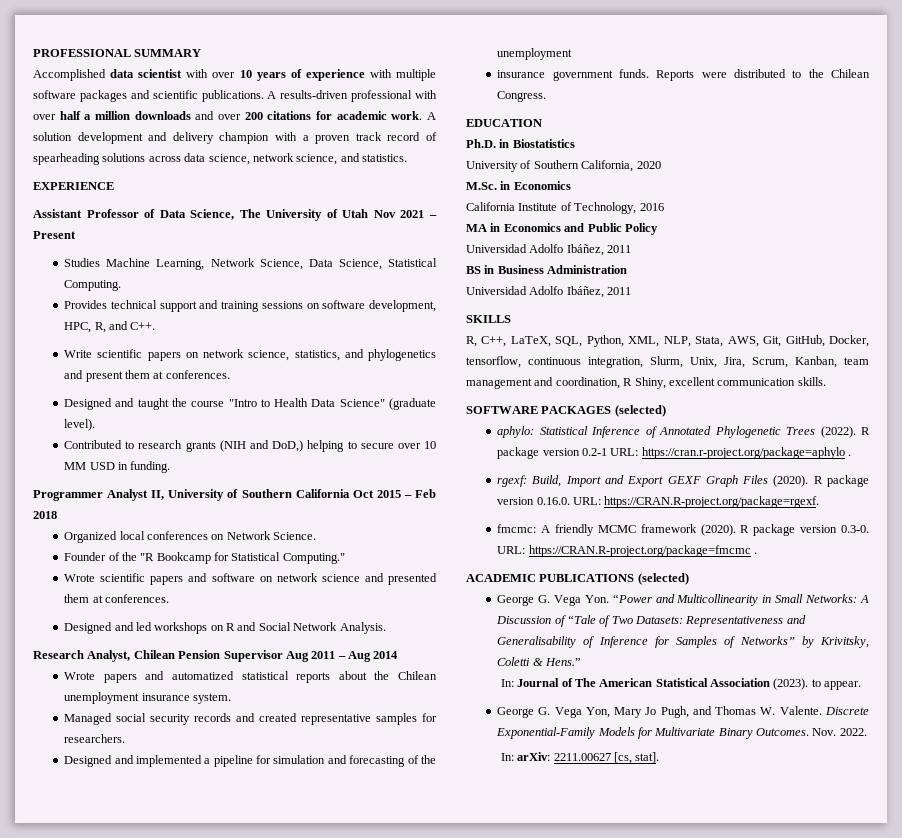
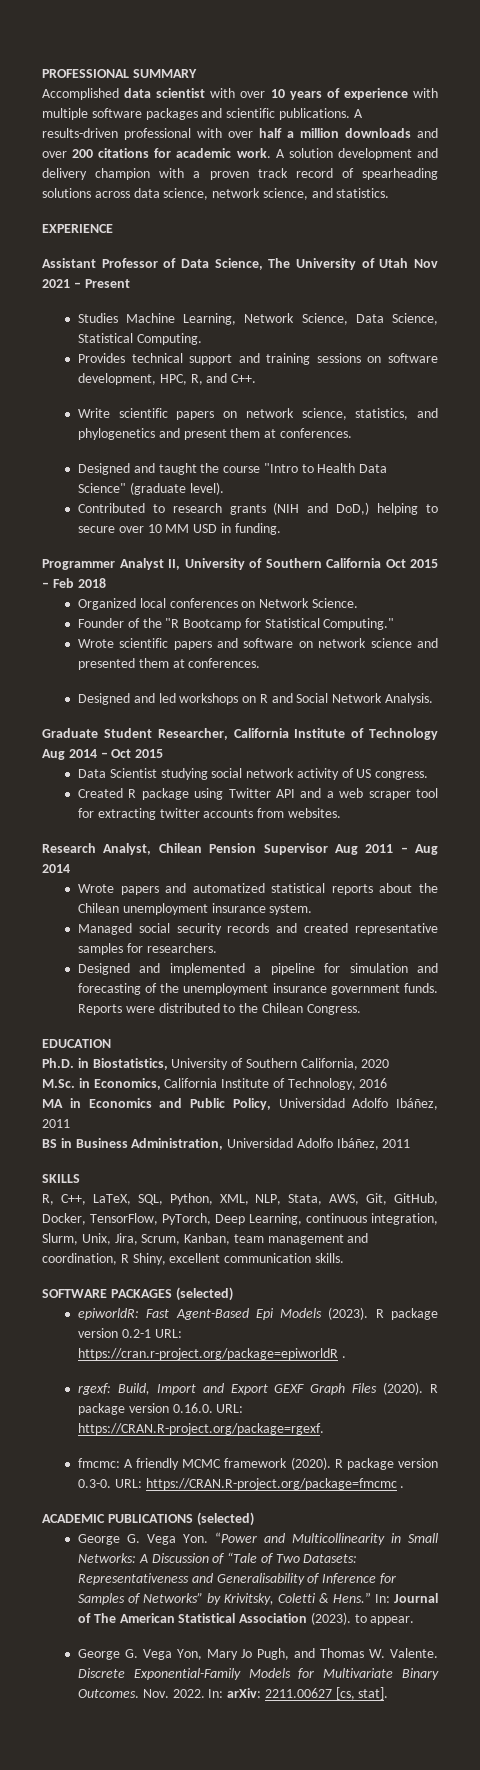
- Founder of the "R Bookcamp for Statistical Computing."
+ Founder of the "R Bootcamp for Statistical Computing."
+ Graduate Student Researcher, California Institute of Technology Aug 2014 – Oct 2015
+ Data Scientist studying social network activity of US congress.
+ Created R package using Twitter API and a web scraper tool for extracting twitter accounts from websites.
- Designed and implemented a pipeline for simulation and forecasting of the unemployment
- insurance government funds.
+ Designed and implemented a pipeline for simulation and forecasting of the unemployment insurance government funds.
- Ph.D. in Biostatistics
- University of Southern California, 2020
+ Ph.D. in Biostatistics, University of Southern California, 2020
- M.Sc. in Economics
- California Institute of Technology, 2016
+ M.Sc. in Economics, California Institute of Technology, 2016
- MA in Economics and Public Policy
- Universidad Adolfo Ibáñez, 2011
+ MA in Economics and Public Policy, Universidad Adolfo Ibáñez, 2011
- BS in Business Administration
- Universidad Adolfo Ibáñez, 2011
+ BS in Business Administration, Universidad Adolfo Ibáñez, 2011
- R, C++, LaTeX, SQL, Python, XML, NLP, Stata, AWS, Git, GitHub, Docker, tensorflow, continuous integration, Slurm, Unix, Jira, Scrum, Kanban, team management and coordination, R Shiny, excellent communication skills.
+ R, C++, LaTeX, SQL, Python, XML, NLP, Stata, AWS, Git, GitHub, Docker, TensorFlow, PyTorch, Deep Learning, continuous integration, Slurm, Unix, Jira, Scrum, Kanban, team management and coordination, R Shiny, excellent communication skills.
- aphylo: Statistical Inference of Annotated Phylogenetic Trees (2022).
+ epiworldR: Fast Agent-Based Epi Models (2023).
- R package version 0.2-1 URL: https://cran.r-project.org/package=aphylo .
+ R package version 0.2-1 URL: https://cran.r-project.org/package=epiworldR .
- George G. Vega Yon. “Power and Multicollinearity in Small Networks: A Discussion of “Tale of Two Datasets: Representativeness and Generalisability of Inference for Samples of Networks” by Krivitsky, Coletti & Hens.”
- In: Journal of The American Statistical Association (2023). to appear.
+ George G. Vega Yon. “Power and Multicollinearity in Small Networks: A Discussion of “Tale of Two Datasets: Representativeness and Generalisability of Inference for Samples of Networks” by Krivitsky, Coletti & Hens.” In: Journal of The American Statistical Association (2023). to appear.
- Nov. 2022.
- In: arXiv: 2211.00627 [cs, stat].
+ Nov. 2022. In: arXiv: 2211.00627 [cs, stat].

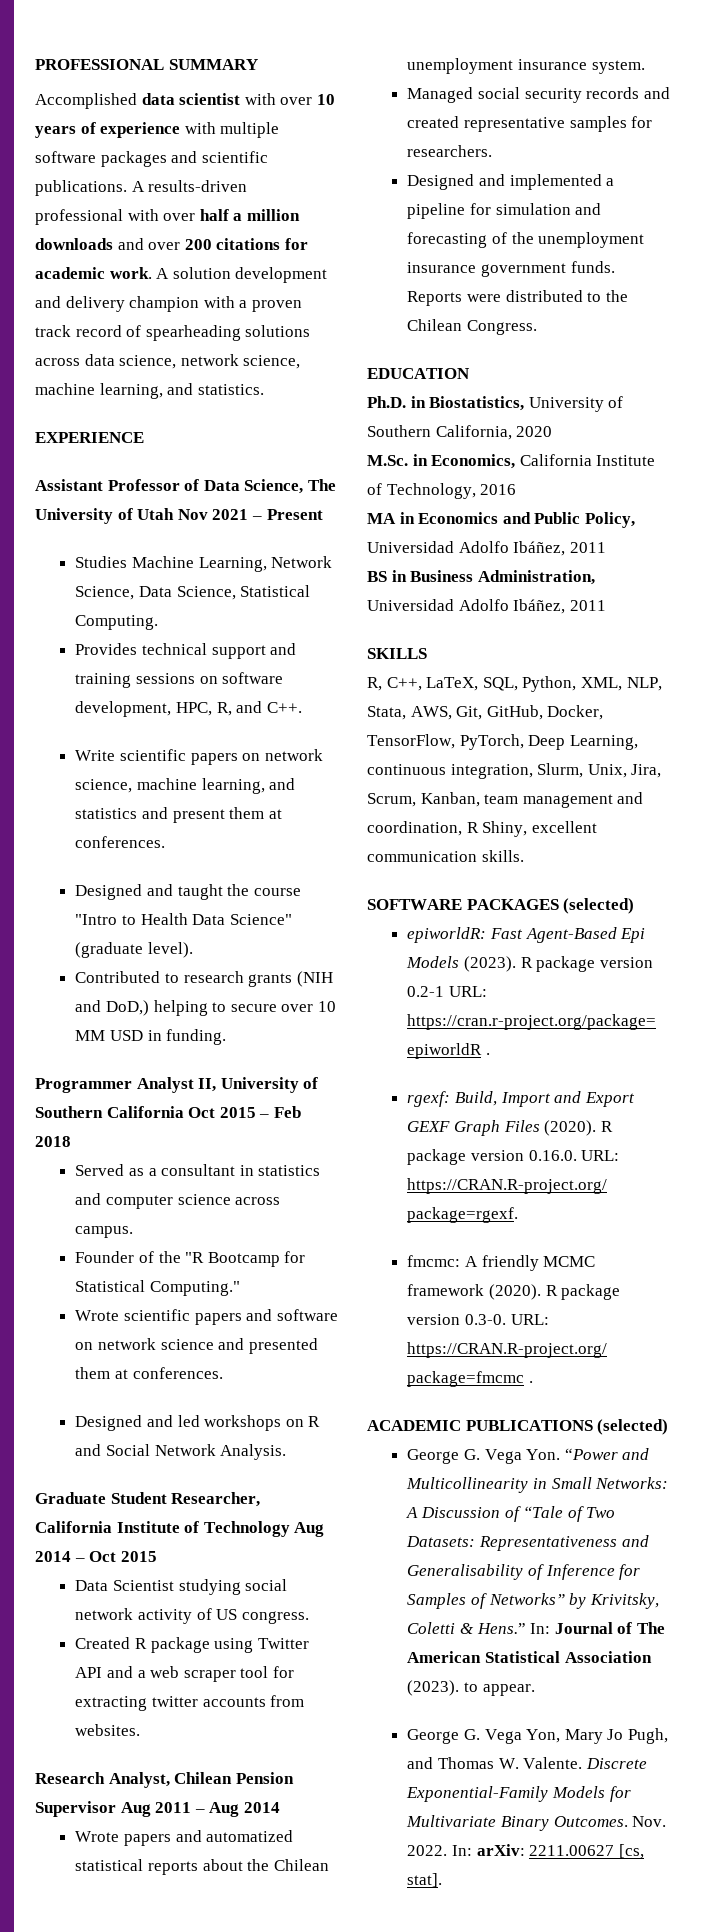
- A solution development and delivery champion with a proven track record of spearheading solutions across data science, network science, and statistics.
+ A solution development and delivery champion with a proven track record of spearheading solutions across data science, network science, machine learning, and statistics.
- Write scientific papers on network science, statistics, and phylogenetics and present them at conferences.
+ Write scientific papers on network science, machine learning, and statistics and present them at conferences.
- Organized local conferences on Network Science.
+ Served as a consultant in statistics and computer science across campus.

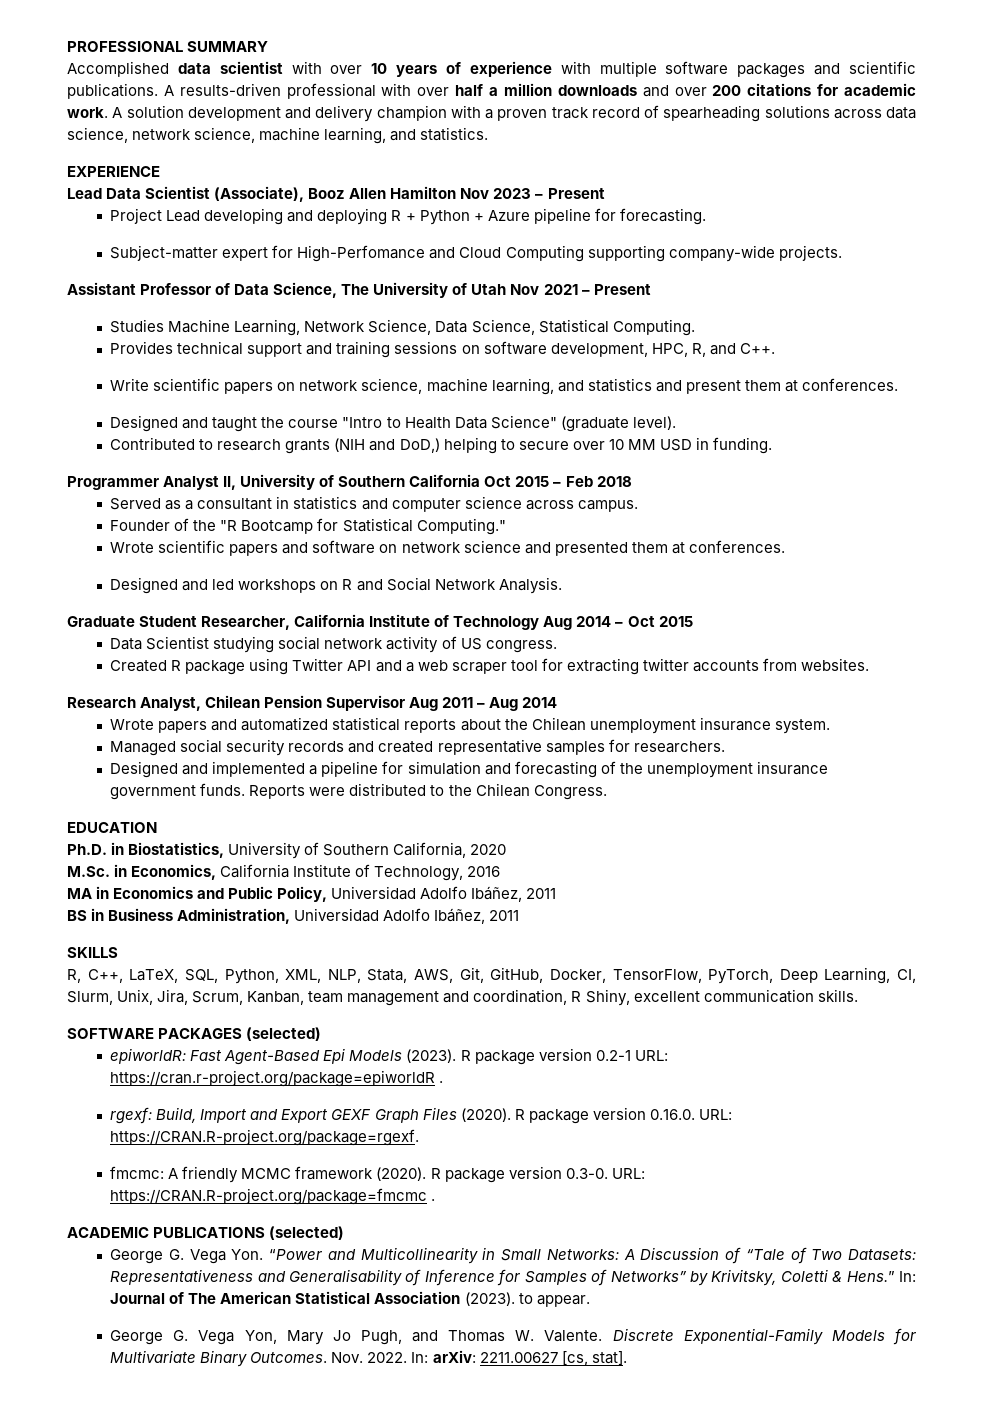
+ Lead Data Scientist (Associate), Booz Allen Hamilton Nov 2023 – Present
+ Project Lead developing and deploying R + Python + Azure pipeline for forecasting.
+ Subject-matter expert for High-Perfomance and Cloud Computing supporting company-wide projects.
- R, C++, LaTeX, SQL, Python, XML, NLP, Stata, AWS, Git, GitHub, Docker, TensorFlow, PyTorch, Deep Learning, continuous integration, Slurm, Unix, Jira, Scrum, Kanban, team management and coordination, R Shiny, excellent communication skills.
+ R, C++, LaTeX, SQL, Python, XML, NLP, Stata, AWS, Git, GitHub, Docker, TensorFlow, PyTorch, Deep Learning, CI, Slurm, Unix, Jira, Scrum, Kanban, team management and coordination, R Shiny, excellent communication skills.

